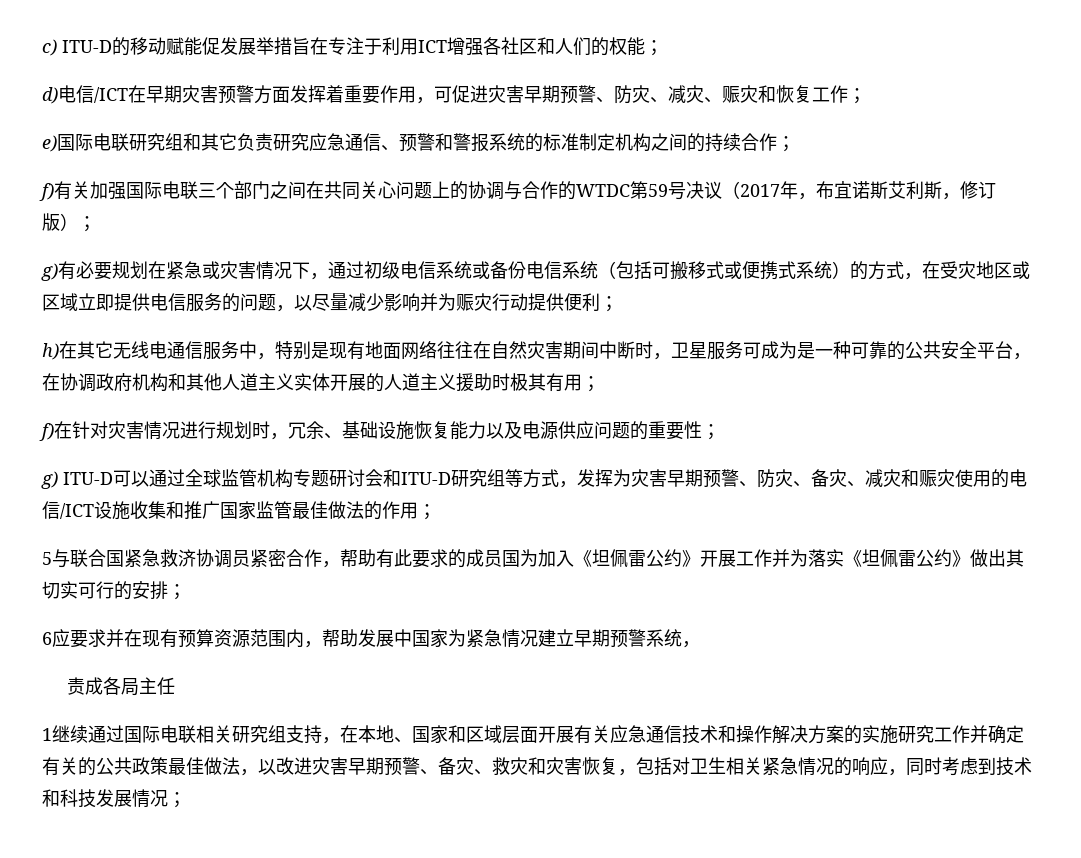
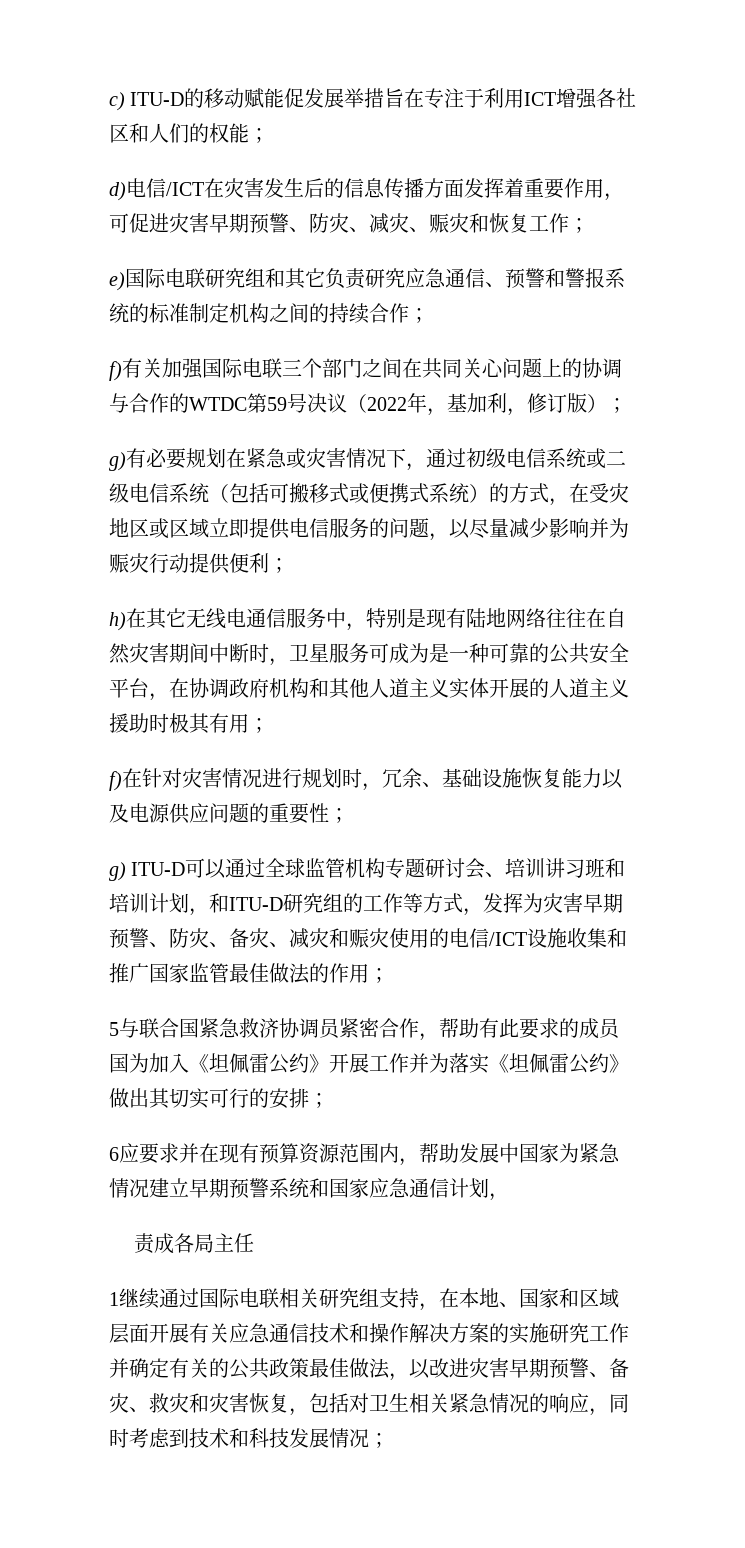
- d)电信/ICT在早期灾害预警方面发挥着重要作用，可促进灾害早期预警、防灾、减灾、赈灾和恢复工作；
+ d)电信/ICT在灾害发生后的信息传播方面发挥着重要作用，可促进灾害早期预警、防灾、减灾、赈灾和恢复工作；
- f)有关加强国际电联三个部门之间在共同关心问题上的协调与合作的WTDC第59号决议（2017年，布宜诺斯艾利斯，修订版）；
+ f)有关加强国际电联三个部门之间在共同关心问题上的协调与合作的WTDC第59号决议（2022年，基加利，修订版）；
- g)有必要规划在紧急或灾害情况下，通过初级电信系统或备份电信系统（包括可搬移式或便携式系统）的方式，在受灾地区或区域立即提供电信服务的问题，以尽量减少影响并为赈灾行动提供便利；
+ g)有必要规划在紧急或灾害情况下，通过初级电信系统或二级电信系统（包括可搬移式或便携式系统）的方式，在受灾地区或区域立即提供电信服务的问题，以尽量减少影响并为赈灾行动提供便利；
- h)在其它无线电通信服务中，特别是现有地面网络往往在自然灾害期间中断时，卫星服务可成为是一种可靠的公共安全平台，在协调政府机构和其他人道主义实体开展的人道主义援助时极其有用；
+ h)在其它无线电通信服务中，特别是现有陆地网络往往在自然灾害期间中断时，卫星服务可成为是一种可靠的公共安全平台，在协调政府机构和其他人道主义实体开展的人道主义援助时极其有用；
- g) ITU-D可以通过全球监管机构专题研讨会和ITU-D研究组等方式，发挥为灾害早期预警、防灾、备灾、减灾和赈灾使用的电信/ICT设施收集和推广国家监管最佳做法的作用；
+ g) ITU-D可以通过全球监管机构专题研讨会、培训讲习班和培训计划，和ITU-D研究组的工作等方式，发挥为灾害早期预警、防灾、备灾、减灾和赈灾使用的电信/ICT设施收集和推广国家监管最佳做法的作用；
- 6应要求并在现有预算资源范围内，帮助发展中国家为紧急情况建立早期预警系统，
+ 6应要求并在现有预算资源范围内，帮助发展中国家为紧急情况建立早期预警系统和国家应急通信计划，

